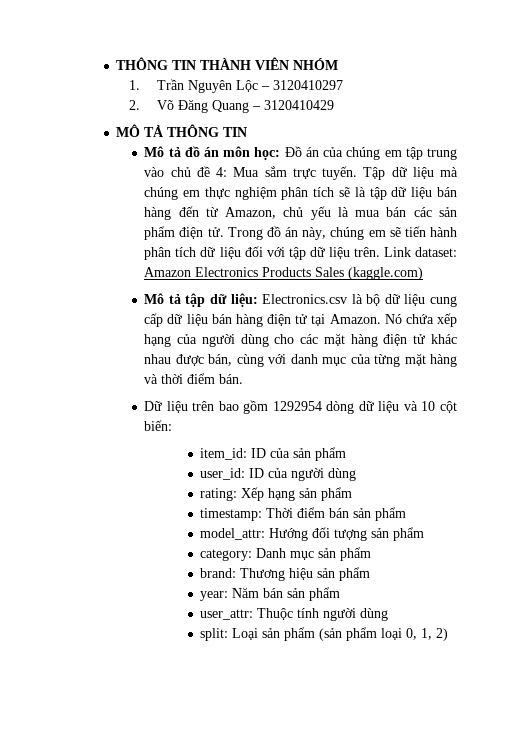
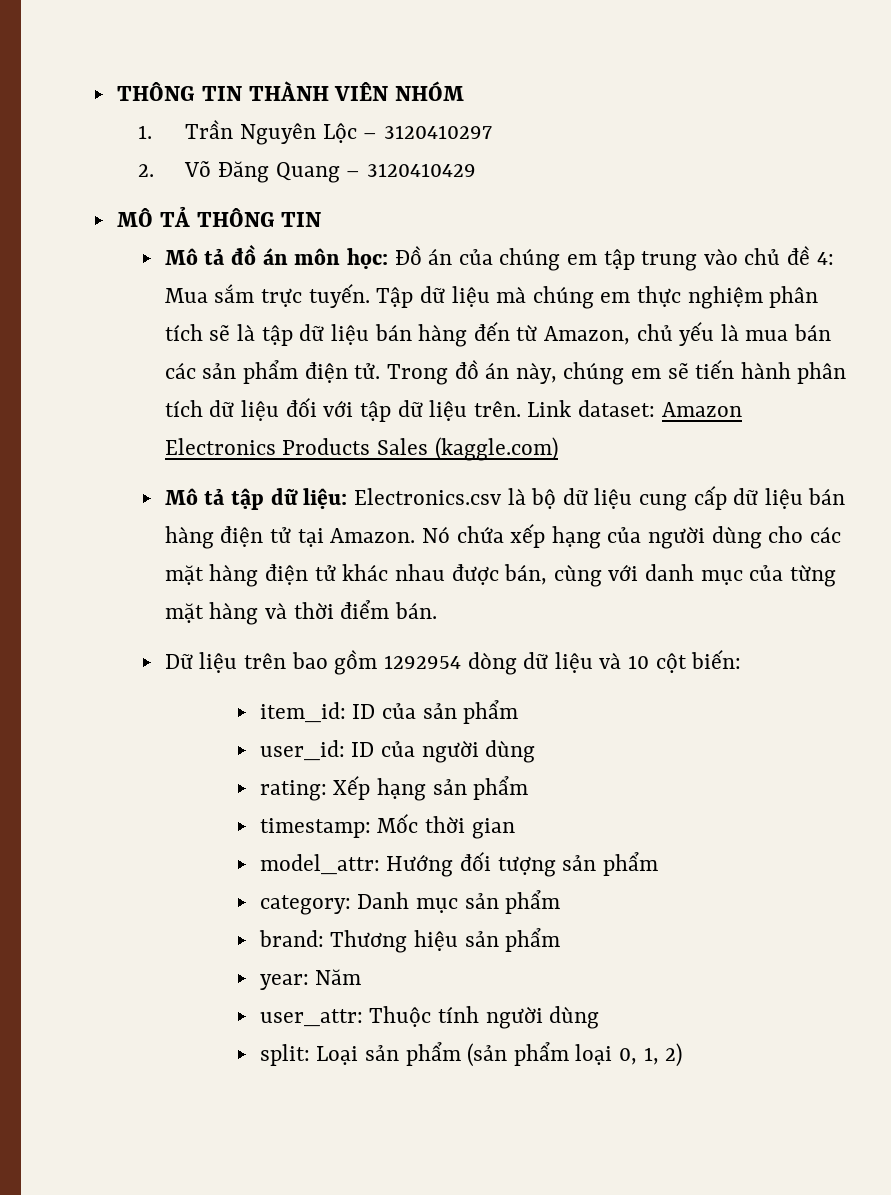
- timestamp: Thời điểm bán sản phẩm
+ timestamp: Mốc thời gian
- year: Năm bán sản phẩm
+ year: Năm

